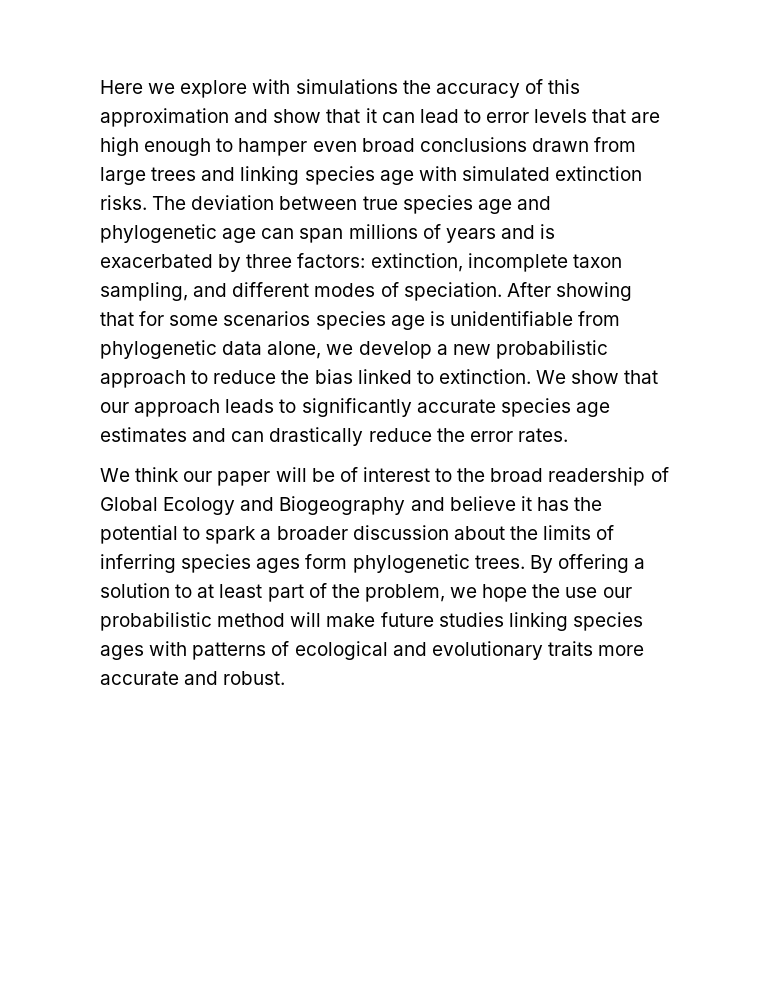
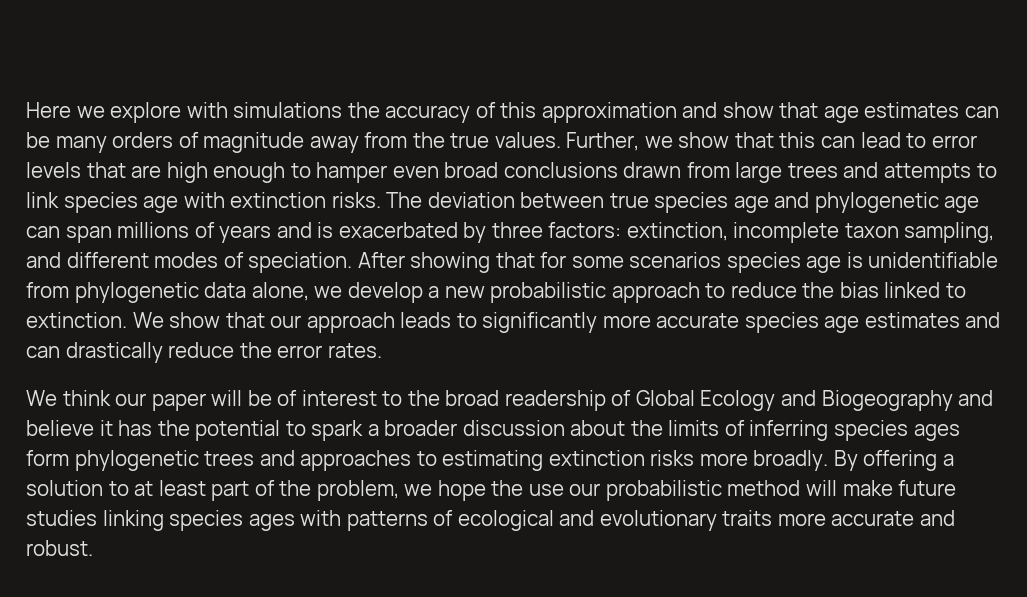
- Here we explore with simulations the accuracy of this approximation and show that it can lead to error levels that are high enough to hamper even broad conclusions drawn from large trees and linking species age with simulated extinction risks.
+ Here we explore with simulations the accuracy of this approximation and show that age estimates can be many orders of magnitude away from the true values. Further, we show that this can lead to error levels that are high enough to hamper even broad conclusions drawn from large trees and attempts to link species age with extinction risks.
- We show that our approach leads to significantly accurate species age estimates and can drastically reduce the error rates.
+ We show that our approach leads to significantly more accurate species age estimates and can drastically reduce the error rates.
- We think our paper will be of interest to the broad readership of Global Ecology and Biogeography and believe it has the potential to spark a broader discussion about the limits of inferring species ages form phylogenetic trees.
+ We think our paper will be of interest to the broad readership of Global Ecology and Biogeography and believe it has the potential to spark a broader discussion about the limits of inferring species ages form phylogenetic trees and approaches to estimating extinction risks more broadly.

